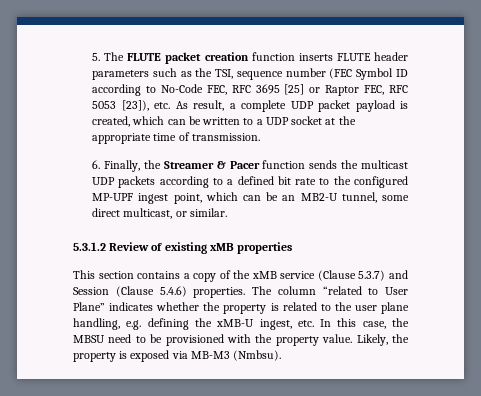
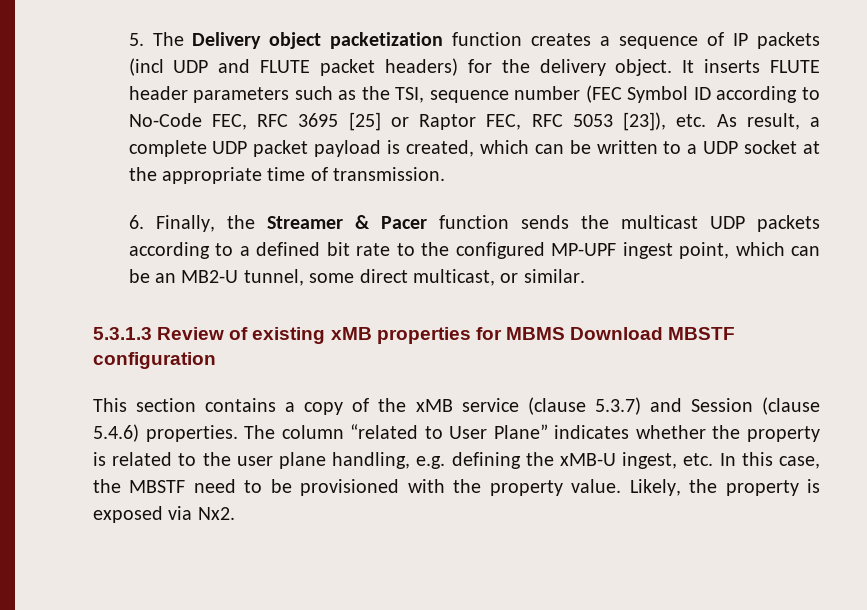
- 5. The FLUTE packet creation function inserts FLUTE header parameters such as the TSI, sequence number (FEC Symbol ID according to No-Code FEC, RFC 3695 [25] or Raptor FEC, RFC 5053 [23]), etc. As result, a complete UDP packet payload is created, which can be written to a UDP socket at the appropriate time of transmission.
+ 5. The Delivery object packetization function creates a sequence of IP packets (incl UDP and FLUTE packet headers) for the delivery object. It inserts FLUTE header parameters such as the TSI, sequence number (FEC Symbol ID according to No-Code FEC, RFC 3695 [25] or Raptor FEC, RFC 5053 [23]), etc. As result, a complete UDP packet payload is created, which can be written to a UDP socket at the appropriate time of transmission.
- 5.3.1.2 Review of existing xMB properties
+ 5.3.1.3 Review of existing xMB properties for MBMS Download MBSTF configuration
- This section contains a copy of the xMB service (Clause 5.3.7) and Session (Clause 5.4.6) properties.
+ This section contains a copy of the xMB service (clause 5.3.7) and Session (clause 5.4.6) properties.
- The column “related to User Plane” indicates whether the property is related to the user plane handling, e.g. defining the xMB-U ingest, etc. In this case, the MBSU need to be provisioned with the property value.
+ The column “related to User Plane” indicates whether the property is related to the user plane handling, e.g. defining the xMB-U ingest, etc. In this case, the MBSTF need to be provisioned with the property value.
- Likely, the property is exposed via MB-M3 (Nmbsu).
+ Likely, the property is exposed via Nx2.

